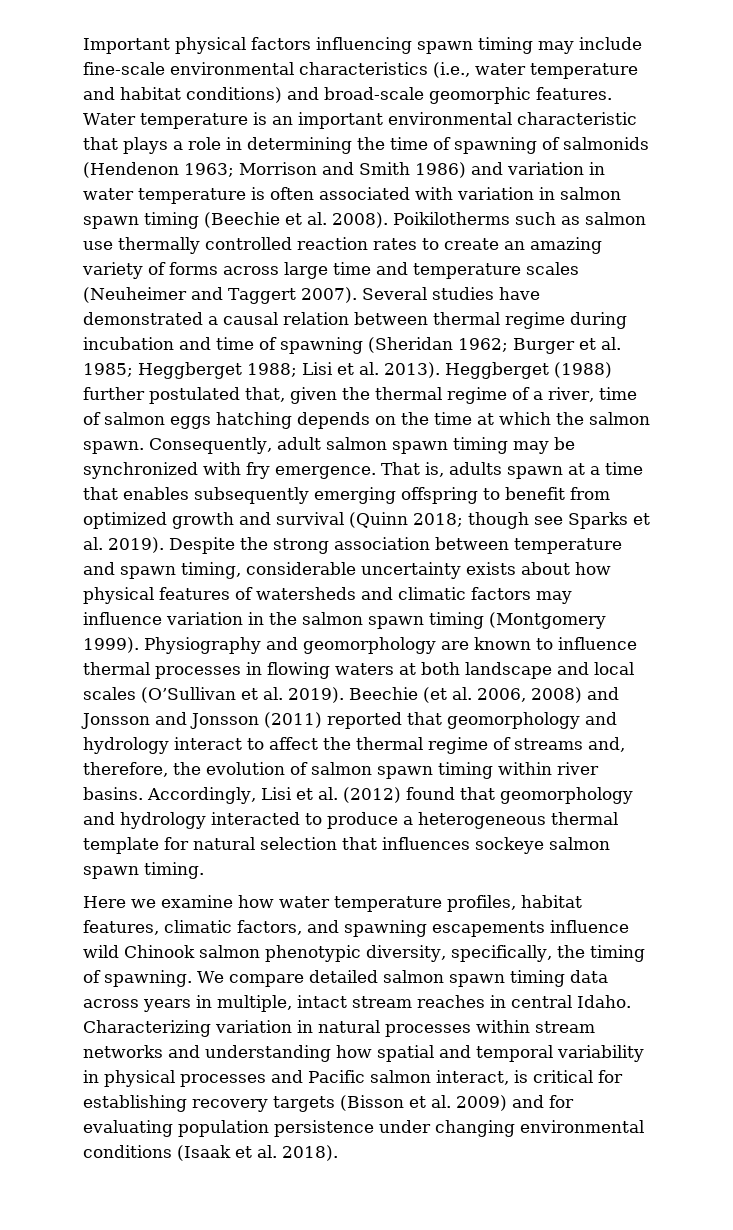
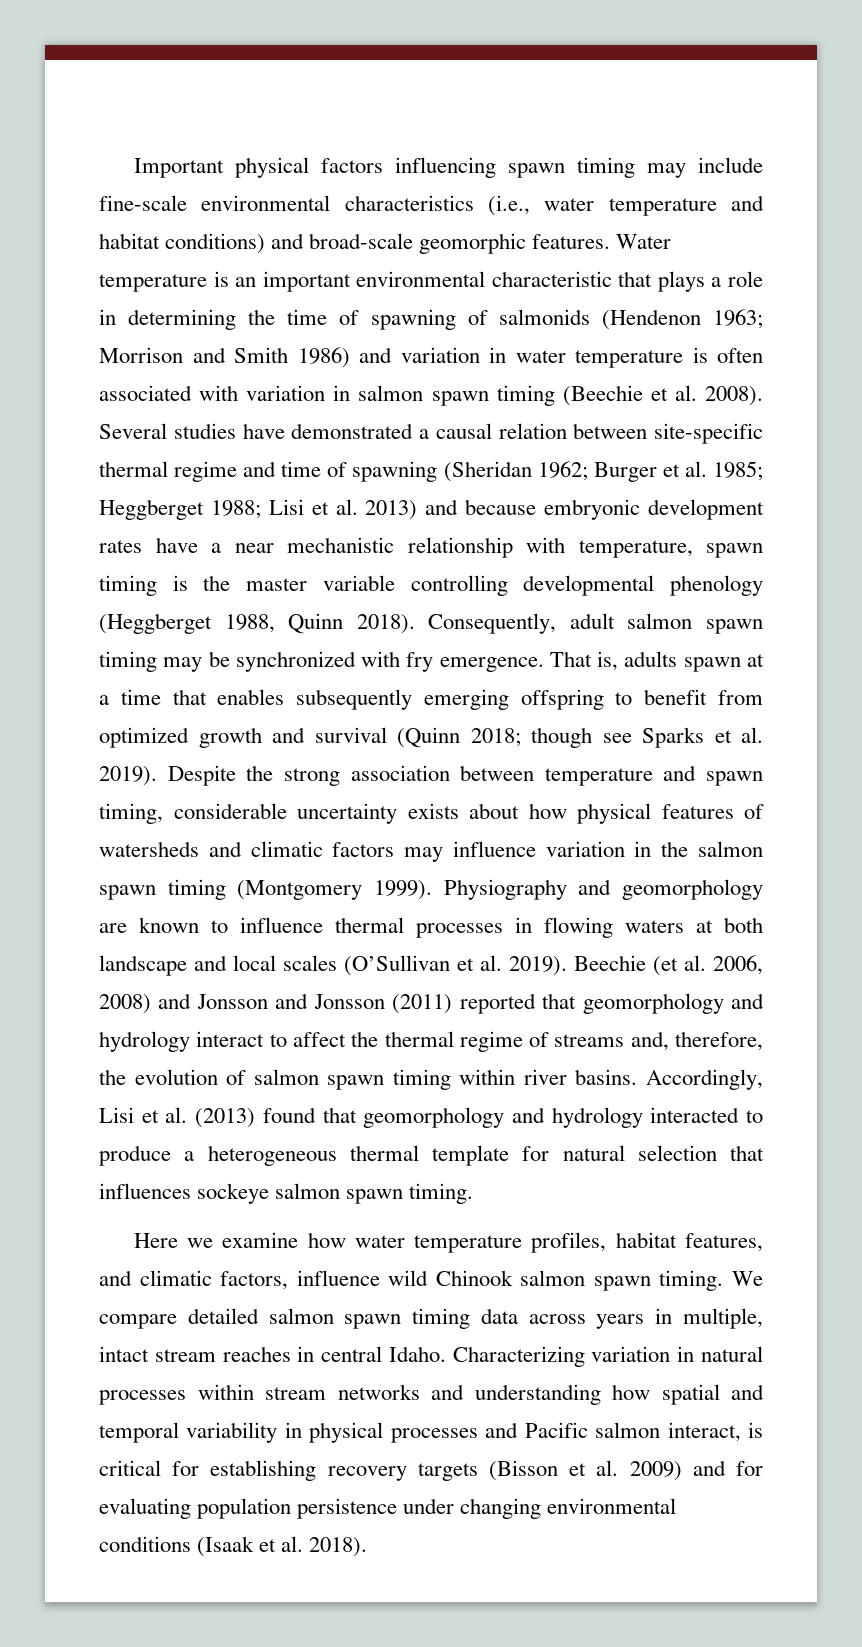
- Poikilotherms such as salmon use thermally controlled reaction rates to create an amazing variety of forms across large time and temperature scales (Neuheimer and Taggert 2007).
- Several studies have demonstrated a causal relation between thermal regime during incubation and time of spawning (Sheridan 1962; Burger et al. 1985; Heggberget 1988; Lisi et al. 2013). Heggberget (1988) further postulated that, given the thermal regime of a river, time of salmon eggs hatching depends on the time at which the salmon spawn.
+ Several studies have demonstrated a causal relation between site-specific thermal regime and time of spawning (Sheridan 1962; Burger et al. 1985; Heggberget 1988; Lisi et al. 2013) and because embryonic development rates have a near mechanistic relationship with temperature, spawn timing is the master variable controlling developmental phenology (Heggberget 1988, Quinn 2018).
- Accordingly, Lisi et al. (2012) found that geomorphology and hydrology interacted to produce a heterogeneous thermal template for natural selection that influences sockeye salmon spawn timing.
+ Accordingly, Lisi et al. (2013) found that geomorphology and hydrology interacted to produce a heterogeneous thermal template for natural selection that influences sockeye salmon spawn timing.
- Here we examine how water temperature profiles, habitat features, climatic factors, and spawning escapements influence wild Chinook salmon phenotypic diversity, specifically, the timing of spawning.
+ Here we examine how water temperature profiles, habitat features, and climatic factors, influence wild Chinook salmon spawn timing.

